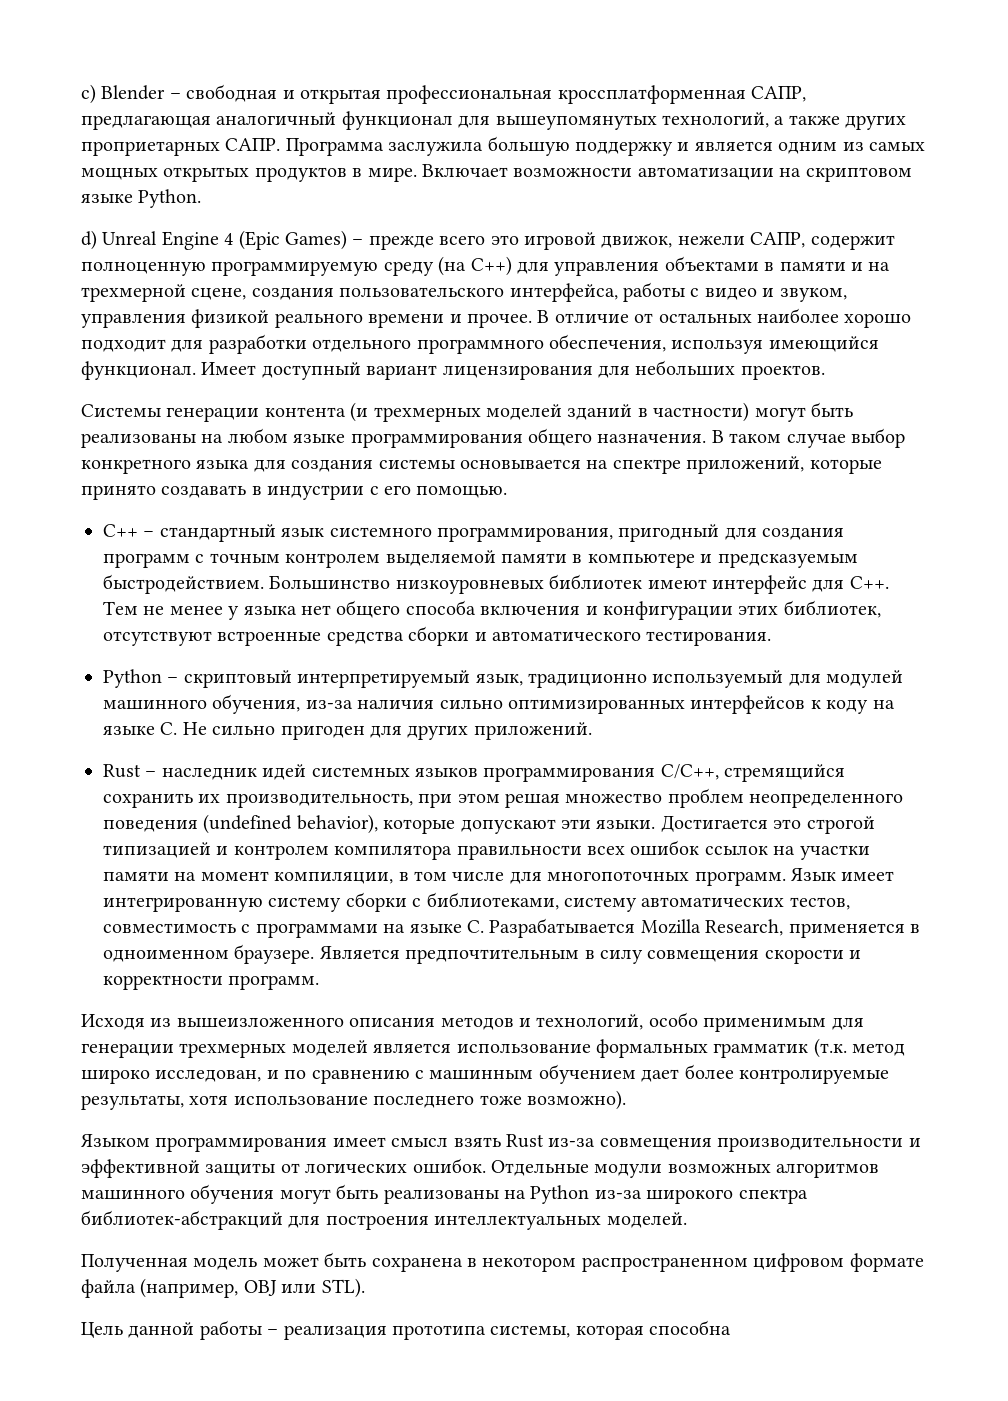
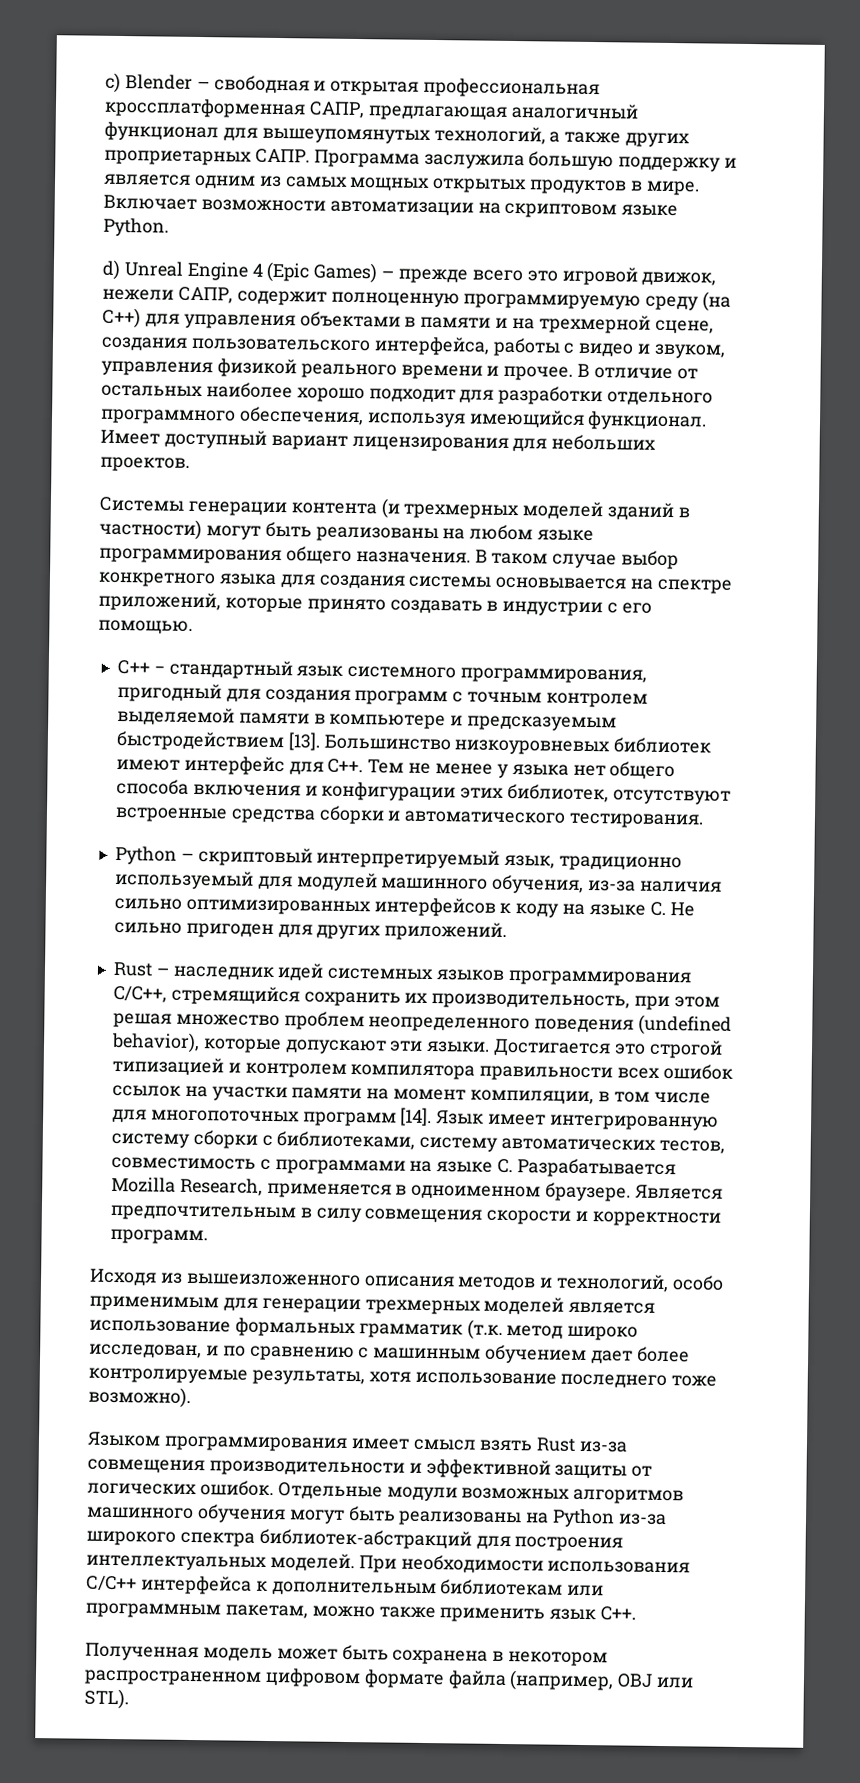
- С++ − стандартный язык системного программирования, пригодный для создания программ с точным контролем выделяемой памяти в компьютере и предсказуемым быстродействием.
+ С++ − стандартный язык системного программирования, пригодный для создания программ с точным контролем выделяемой памяти в компьютере и предсказуемым быстродействием [13].
- Достигается это строгой типизацией и контролем компилятора правильности всех ошибок ссылок на участки памяти на момент компиляции, в том числе для многопоточных программ.
+ Достигается это строгой типизацией и контролем компилятора правильности всех ошибок ссылок на участки памяти на момент компиляции, в том числе для многопоточных программ [14].
+ При необходимости использования С/C++ интерфейса к дополнительным библиотекам или программным пакетам, можно также применить язык C++.
- Цель данной работы – реализация прототипа системы, которая способна

